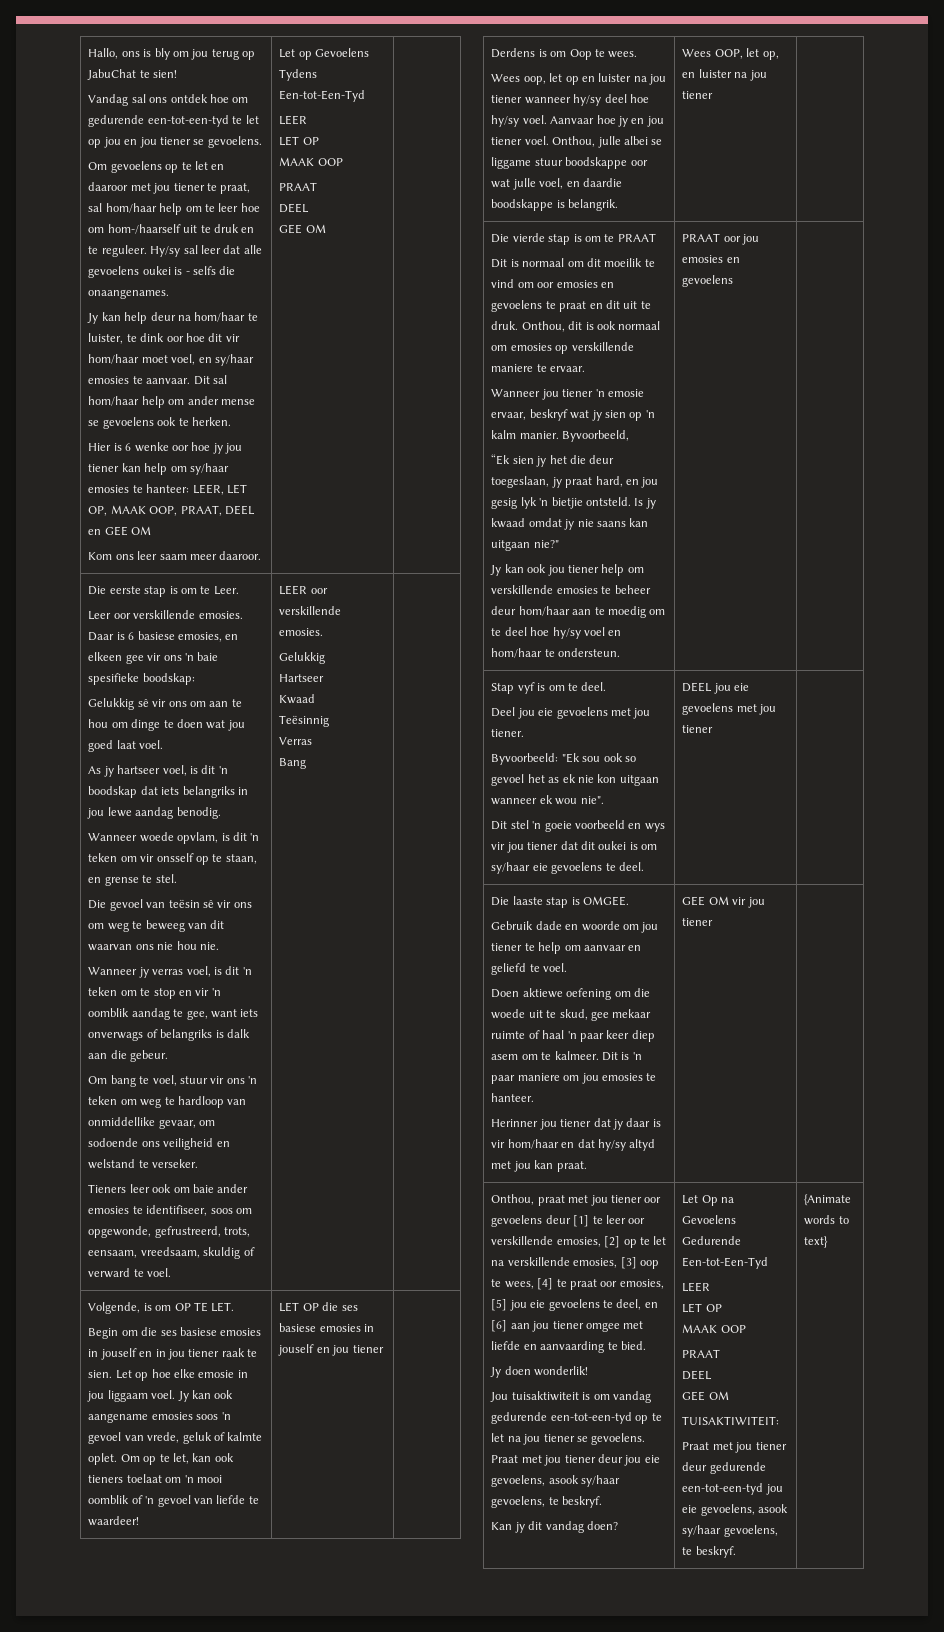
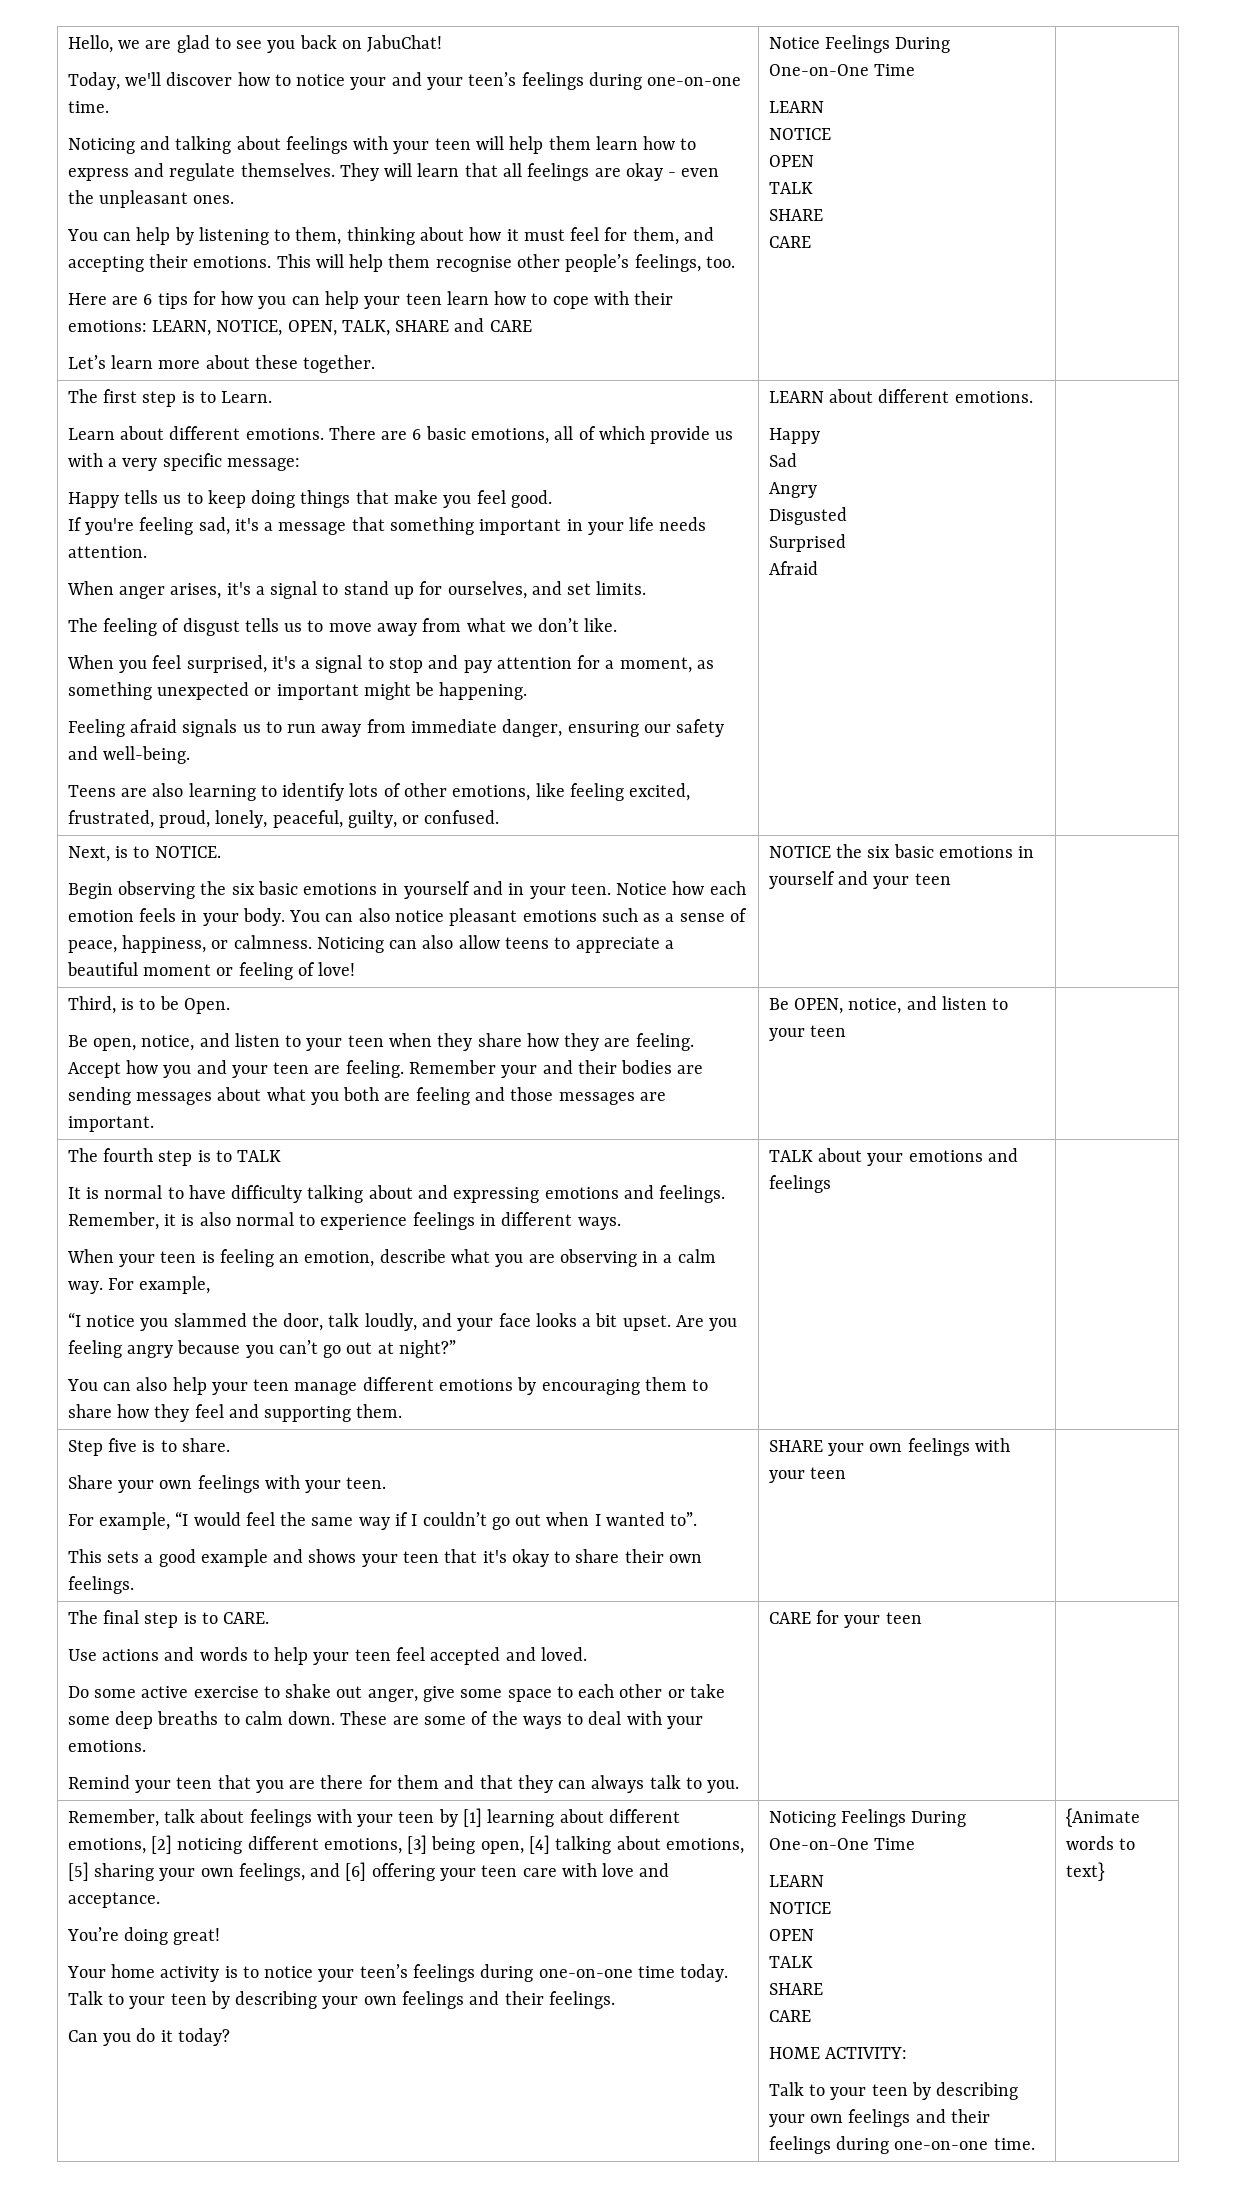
- Hallo, ons is bly om jou terug op JabuChat te sien!
- Vandag sal ons ontdek hoe om gedurende een-tot-een-tyd te let op jou en jou tiener se gevoelens.
- Om gevoelens op te let en daaroor met jou tiener te praat, sal hom/haar help om te leer hoe om hom-/haarself uit te druk en te reguleer. Hy/sy sal leer dat alle gevoelens oukei is - selfs die onaangenames.
- Jy kan help deur na hom/haar te luister, te dink oor hoe dit vir hom/haar moet voel, en sy/haar emosies te aanvaar. Dit sal hom/haar help om ander mense se gevoelens ook te herken.
- Hier is 6 wenke oor hoe jy jou tiener kan help om sy/haar emosies te hanteer: LEER, LET OP, MAAK OOP, PRAAT, DEEL en GEE OM
- Kom ons leer saam meer daaroor. | Let op Gevoelens Tydens Een-tot-Een-Tyd
- LEER
- LET OP
- MAAK OOP
- PRAAT
- DEEL
- GEE OM |
- Die eerste stap is om te Leer.
- Leer oor verskillende emosies. Daar is 6 basiese emosies, en elkeen gee vir ons 'n baie spesifieke boodskap:
- Gelukkig sê vir ons om aan te hou om dinge te doen wat jou goed laat voel.
- As jy hartseer voel, is dit 'n boodskap dat iets belangriks in jou lewe aandag benodig.
- Wanneer woede opvlam, is dit 'n teken om vir onsself op te staan, en grense te stel.
- Die gevoel van teësin sê vir ons om weg te beweeg van dit waarvan ons nie hou nie.
- Wanneer jy verras voel, is dit 'n teken om te stop en vir 'n oomblik aandag te gee, want iets onverwags of belangriks is dalk aan die gebeur.
- Om bang te voel, stuur vir ons 'n teken om weg te hardloop van onmiddellike gevaar, om sodoende ons veiligheid en welstand te verseker.
- Tieners leer ook om baie ander emosies te identifiseer, soos om opgewonde, gefrustreerd, trots, eensaam, vreedsaam, skuldig of verward te voel. | LEER oor verskillende emosies.
- Gelukkig
- Hartseer
- Kwaad
- Teësinnig
- Verras
- Bang |
- Volgende, is om OP TE LET.
- Begin om die ses basiese emosies in jouself en in jou tiener raak te sien. Let op hoe elke emosie in jou liggaam voel. Jy kan ook aangename emosies soos 'n gevoel van vrede, geluk of kalmte oplet. Om op te let, kan ook tieners toelaat om 'n mooi oomblik of 'n gevoel van liefde te waardeer! | LET OP die ses basiese emosies in jouself en jou tiener |
- Derdens is om Oop te wees.
- Wees oop, let op en luister na jou tiener wanneer hy/sy deel hoe hy/sy voel. Aanvaar hoe jy en jou tiener voel. Onthou, julle albei se liggame stuur boodskappe oor wat julle voel, en daardie boodskappe is belangrik. | Wees OOP, let op, en luister na jou tiener |
- Die vierde stap is om te PRAAT
- Dit is normaal om dit moeilik te vind om oor emosies en gevoelens te praat en dit uit te druk. Onthou, dit is ook normaal om emosies op verskillende maniere te ervaar.
- Wanneer jou tiener 'n emosie ervaar, beskryf wat jy sien op 'n kalm manier. Byvoorbeeld,
- “Ek sien jy het die deur toegeslaan, jy praat hard, en jou gesig lyk 'n bietjie ontsteld. Is jy kwaad omdat jy nie saans kan uitgaan nie?"
- Jy kan ook jou tiener help om verskillende emosies te beheer deur hom/haar aan te moedig om te deel hoe hy/sy voel en hom/haar te ondersteun. | PRAAT oor jou emosies en gevoelens |
- Stap vyf is om te deel.
- Deel jou eie gevoelens met jou tiener.
- Byvoorbeeld: "Ek sou ook so gevoel het as ek nie kon uitgaan wanneer ek wou nie".
- Dit stel 'n goeie voorbeeld en wys vir jou tiener dat dit oukei is om sy/haar eie gevoelens te deel. | DEEL jou eie gevoelens met jou tiener |
- Die laaste stap is OMGEE.
- Gebruik dade en woorde om jou tiener te help om aanvaar en geliefd te voel.
- Doen aktiewe oefening om die woede uit te skud, gee mekaar ruimte of haal 'n paar keer diep asem om te kalmeer. Dit is 'n paar maniere om jou emosies te hanteer.
- Herinner jou tiener dat jy daar is vir hom/haar en dat hy/sy altyd met jou kan praat. | GEE OM vir jou tiener |
- Onthou, praat met jou tiener oor gevoelens deur [1] te leer oor verskillende emosies, [2] op te let na verskillende emosies, [3] oop te wees, [4] te praat oor emosies, [5] jou eie gevoelens te deel, en [6] aan jou tiener omgee met liefde en aanvaarding te bied.
- Jy doen wonderlik!
- Jou tuisaktiwiteit is om vandag gedurende een-tot-een-tyd op te let na jou tiener se gevoelens. Praat met jou tiener deur jou eie gevoelens, asook sy/haar gevoelens, te beskryf.
- Kan jy dit vandag doen? | Let Op na Gevoelens Gedurende Een-tot-Een-Tyd
- LEER
- LET OP
- MAAK OOP
- PRAAT
- DEEL
- GEE OM
- TUISAKTIWITEIT:
- Praat met jou tiener deur gedurende een-tot-een-tyd jou eie gevoelens, asook sy/haar gevoelens, te beskryf.
+ Hello, we are glad to see you back on JabuChat!
+ Today, we'll discover how to notice your and your teen’s feelings during one-on-one time.
+ Noticing and talking about feelings with your teen will help them learn how to express and regulate themselves. They will learn that all feelings are okay - even the unpleasant ones.
+ You can help by listening to them, thinking about how it must feel for them, and accepting their emotions. This will help them recognise other people’s feelings, too.
+ Here are 6 tips for how you can help your teen learn how to cope with their emotions: LEARN, NOTICE, OPEN, TALK, SHARE and CARE
+ Let’s learn more about these together. | Notice Feelings During One-on-One Time
+ LEARN
+ NOTICE
+ OPEN
+ TALK
+ SHARE
+ CARE |
+ The first step is to Learn.
+ Learn about different emotions. There are 6 basic emotions, all of which provide us with a very specific message:
+ Happy tells us to keep doing things that make you feel good.
+ If you're feeling sad, it's a message that something important in your life needs attention.
+ When anger arises, it's a signal to stand up for ourselves, and set limits.
+ The feeling of disgust tells us to move away from what we don’t like.
+ When you feel surprised, it's a signal to stop and pay attention for a moment, as something unexpected or important might be happening.
+ Feeling afraid signals us to run away from immediate danger, ensuring our safety and well-being.
+ Teens are also learning to identify lots of other emotions, like feeling excited, frustrated, proud, lonely, peaceful, guilty, or confused. | LEARN about different emotions.
+ Happy
+ Sad
+ Angry
+ Disgusted
+ Surprised
+ Afraid |
+ Next, is to NOTICE.
+ Begin observing the six basic emotions in yourself and in your teen. Notice how each emotion feels in your body. You can also notice pleasant emotions such as a sense of peace, happiness, or calmness. Noticing can also allow teens to appreciate a beautiful moment or feeling of love! | NOTICE the six basic emotions in yourself and your teen |
+ Third, is to be Open.
+ Be open, notice, and listen to your teen when they share how they are feeling. Accept how you and your teen are feeling. Remember your and their bodies are sending messages about what you both are feeling and those messages are important. | Be OPEN, notice, and listen to your teen |
+ The fourth step is to TALK
+ It is normal to have difficulty talking about and expressing emotions and feelings. Remember, it is also normal to experience feelings in different ways.
+ When your teen is feeling an emotion, describe what you are observing in a calm way. For example,
+ “I notice you slammed the door, talk loudly, and your face looks a bit upset. Are you feeling angry because you can’t go out at night?”
+ You can also help your teen manage different emotions by encouraging them to share how they feel and supporting them. | TALK about your emotions and feelings |
+ Step five is to share.
+ Share your own feelings with your teen.
+ For example, “I would feel the same way if I couldn’t go out when I wanted to”.
+ This sets a good example and shows your teen that it's okay to share their own feelings. | SHARE your own feelings with your teen |
+ The final step is to CARE.
+ Use actions and words to help your teen feel accepted and loved.
+ Do some active exercise to shake out anger, give some space to each other or take some deep breaths to calm down. These are some of the ways to deal with your emotions.
+ Remind your teen that you are there for them and that they can always talk to you. | CARE for your teen |
+ Remember, talk about feelings with your teen by [1] learning about different emotions, [2] noticing different emotions, [3] being open, [4] talking about emotions, [5] sharing your own feelings, and [6] offering your teen care with love and acceptance.
+ You’re doing great!
+ Your home activity is to notice your teen’s feelings during one-on-one time today. Talk to your teen by describing your own feelings and their feelings.
+ Can you do it today? | Noticing Feelings During One-on-One Time
+ LEARN
+ NOTICE
+ OPEN
+ TALK
+ SHARE
+ CARE
+ HOME ACTIVITY:
+ Talk to your teen by describing your own feelings and their feelings during one-on-one time.

